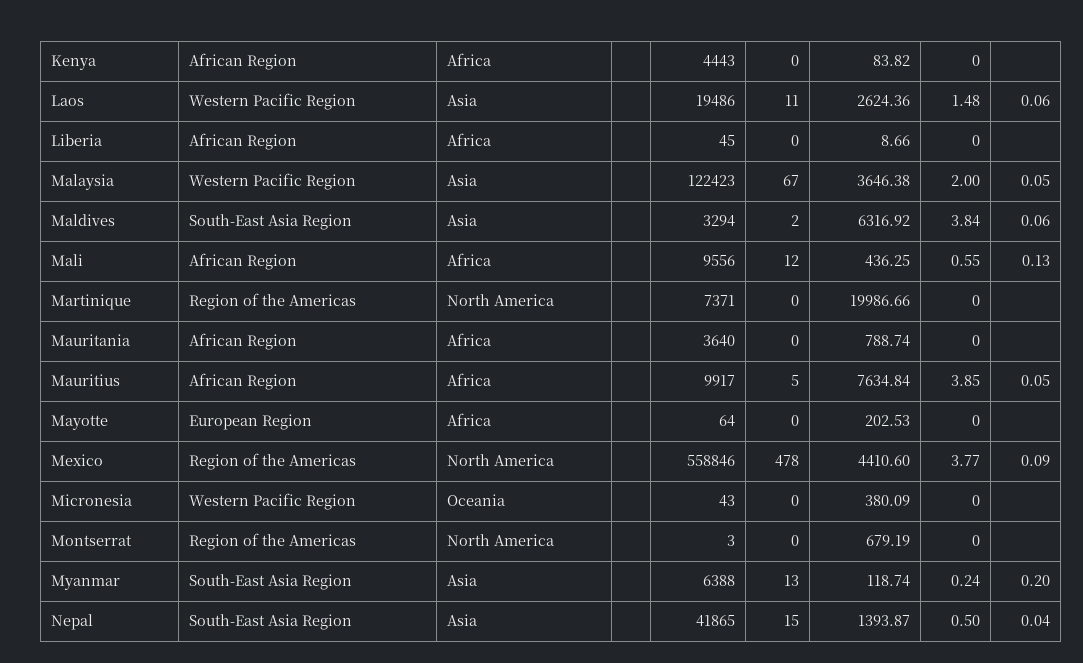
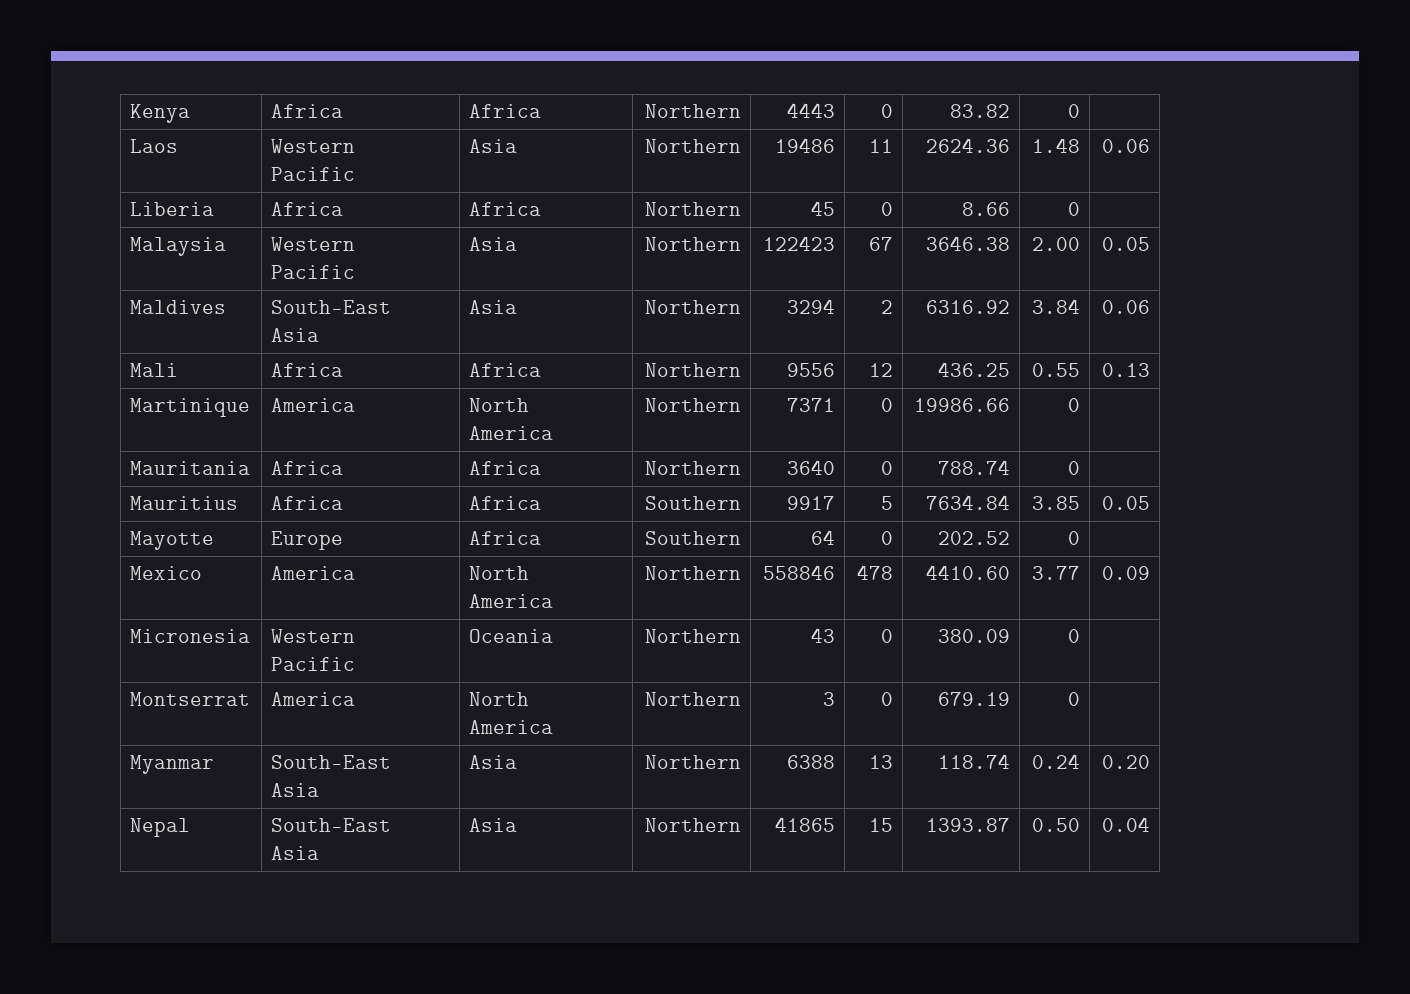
- Kenya | African Region | Africa | | 4443 | 0 | 83.82 | 0 |
+ Kenya | Africa | Africa | Northern | 4443 | 0 | 83.82 | 0 |
- Laos | Western Pacific Region | Asia | | 19486 | 11 | 2624.36 | 1.48 | 0.06
+ Laos | Western Pacific | Asia | Northern | 19486 | 11 | 2624.36 | 1.48 | 0.06
- Liberia | African Region | Africa | | 45 | 0 | 8.66 | 0 |
+ Liberia | Africa | Africa | Northern | 45 | 0 | 8.66 | 0 |
- Malaysia | Western Pacific Region | Asia | | 122423 | 67 | 3646.38 | 2.00 | 0.05
+ Malaysia | Western Pacific | Asia | Northern | 122423 | 67 | 3646.38 | 2.00 | 0.05
- Maldives | South-East Asia Region | Asia | | 3294 | 2 | 6316.92 | 3.84 | 0.06
+ Maldives | South-East Asia | Asia | Northern | 3294 | 2 | 6316.92 | 3.84 | 0.06
- Mali | African Region | Africa | | 9556 | 12 | 436.25 | 0.55 | 0.13
+ Mali | Africa | Africa | Northern | 9556 | 12 | 436.25 | 0.55 | 0.13
- Martinique | Region of the Americas | North America | | 7371 | 0 | 19986.66 | 0 |
+ Martinique | America | North America | Northern | 7371 | 0 | 19986.66 | 0 |
- Mauritania | African Region | Africa | | 3640 | 0 | 788.74 | 0 |
+ Mauritania | Africa | Africa | Northern | 3640 | 0 | 788.74 | 0 |
- Mauritius | African Region | Africa | | 9917 | 5 | 7634.84 | 3.85 | 0.05
+ Mauritius | Africa | Africa | Southern | 9917 | 5 | 7634.84 | 3.85 | 0.05
- Mayotte | European Region | Africa | | 64 | 0 | 202.53 | 0 |
+ Mayotte | Europe | Africa | Southern | 64 | 0 | 202.52 | 0 |
- Mexico | Region of the Americas | North America | | 558846 | 478 | 4410.60 | 3.77 | 0.09
+ Mexico | America | North America | Northern | 558846 | 478 | 4410.60 | 3.77 | 0.09
- Micronesia | Western Pacific Region | Oceania | | 43 | 0 | 380.09 | 0 |
+ Micronesia | Western Pacific | Oceania | Northern | 43 | 0 | 380.09 | 0 |
- Montserrat | Region of the Americas | North America | | 3 | 0 | 679.19 | 0 |
+ Montserrat | America | North America | Northern | 3 | 0 | 679.19 | 0 |
- Myanmar | South-East Asia Region | Asia | | 6388 | 13 | 118.74 | 0.24 | 0.20
+ Myanmar | South-East Asia | Asia | Northern | 6388 | 13 | 118.74 | 0.24 | 0.20
- Nepal | South-East Asia Region | Asia | | 41865 | 15 | 1393.87 | 0.50 | 0.04
+ Nepal | South-East Asia | Asia | Northern | 41865 | 15 | 1393.87 | 0.50 | 0.04

